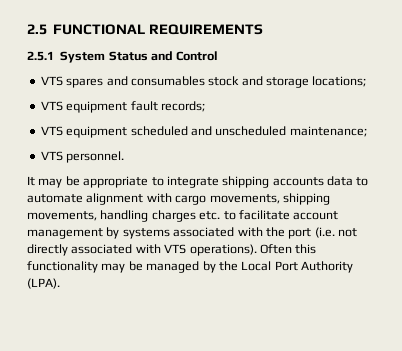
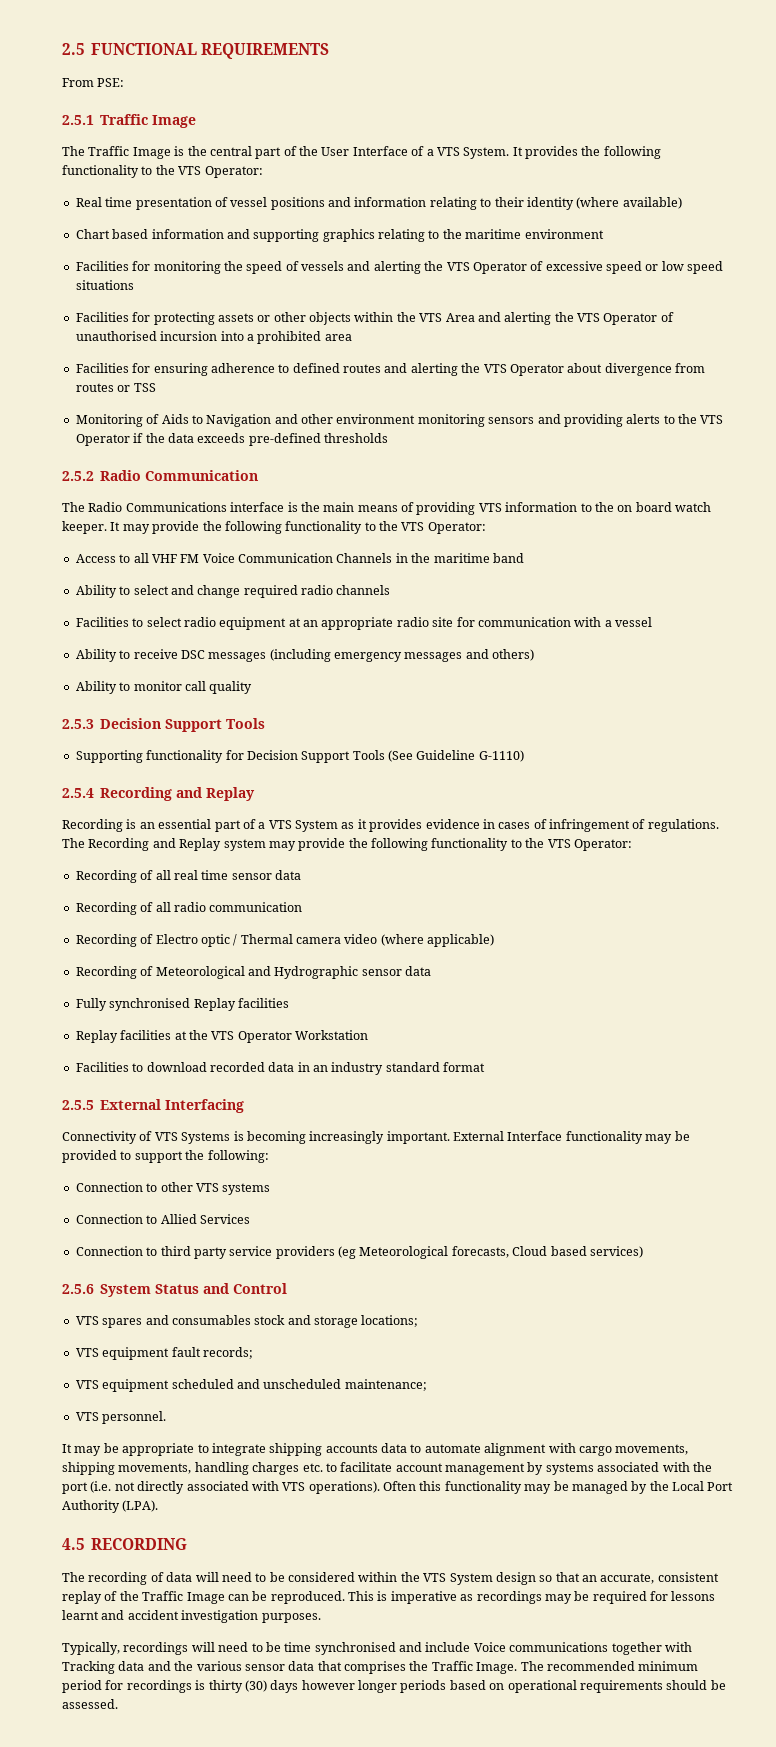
- 2.5.1 System Status and Control
+ From PSE:
+ 2.5.1 Traffic Image
+ The Traffic Image is the central part of the User Interface of a VTS System. It provides the following functionality to the VTS Operator:
+ Real time presentation of vessel positions and information relating to their identity (where available)
+ Chart based information and supporting graphics relating to the maritime environment
+ Facilities for monitoring the speed of vessels and alerting the VTS Operator of excessive speed or low speed situations
+ Facilities for protecting assets or other objects within the VTS Area and alerting the VTS Operator of unauthorised incursion into a prohibited area
+ Facilities for ensuring adherence to defined routes and alerting the VTS Operator about divergence from routes or TSS
+ Monitoring of Aids to Navigation and other environment monitoring sensors and providing alerts to the VTS Operator if the data exceeds pre-defined thresholds
+ 2.5.2 Radio Communication
+ The Radio Communications interface is the main means of providing VTS information to the on board watch keeper. It may provide the following functionality to the VTS Operator:
+ Access to all VHF FM Voice Communication Channels in the maritime band
+ Ability to select and change required radio channels
+ Facilities to select radio equipment at an appropriate radio site for communication with a vessel
+ Ability to receive DSC messages (including emergency messages and others)
+ Ability to monitor call quality
+ 2.5.3 Decision Support Tools
+ Supporting functionality for Decision Support Tools (See Guideline G-1110)
+ 2.5.4 Recording and Replay
+ Recording is an essential part of a VTS System as it provides evidence in cases of infringement of regulations. The Recording and Replay system may provide the following functionality to the VTS Operator:
+ Recording of all real time sensor data
+ Recording of all radio communication
+ Recording of Electro optic / Thermal camera video (where applicable)
+ Recording of Meteorological and Hydrographic sensor data
+ Fully synchronised Replay facilities
+ Replay facilities at the VTS Operator Workstation
+ Facilities to download recorded data in an industry standard format
+ 2.5.5 External Interfacing
+ Connectivity of VTS Systems is becoming increasingly important. External Interface functionality may be provided to support the following:
+ Connection to other VTS systems
+ Connection to Allied Services
+ Connection to third party service providers (eg Meteorological forecasts, Cloud based services)
+ 2.5.6 System Status and Control
+ 4.5 RECORDING
+ The recording of data will need to be considered within the VTS System design so that an accurate, consistent replay of the Traffic Image can be reproduced. This is imperative as recordings may be required for lessons learnt and accident investigation purposes.
+ Typically, recordings will need to be time synchronised and include Voice communications together with Tracking data and the various sensor data that comprises the Traffic Image. The recommended minimum period for recordings is thirty (30) days however longer periods based on operational requirements should be assessed.

